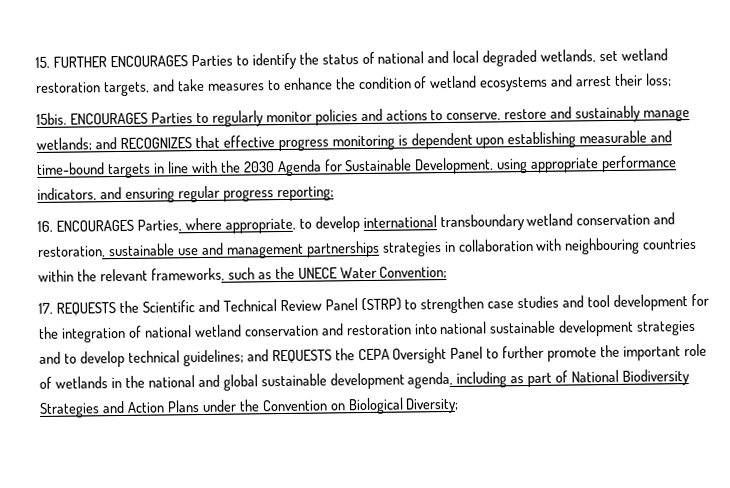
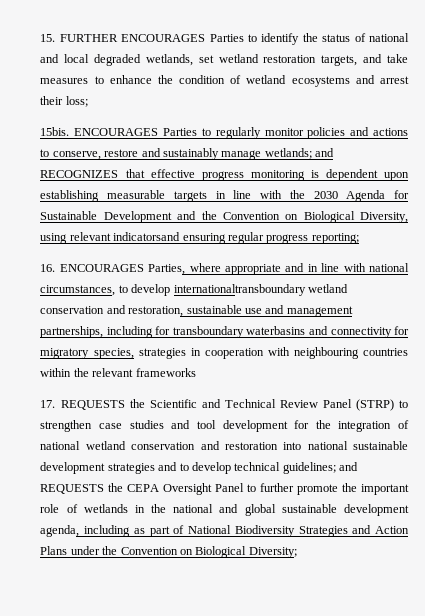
- ENCOURAGES Parties to regularly monitor policies and actions to conserve, restore and sustainably manage wetlands; and RECOGNIZES that effective progress monitoring is dependent upon establishing measurable and time-bound targets in line with the 2030 Agenda for Sustainable Development, using appropriate performance indicators, and ensuring regular progress reporting;
+ ENCOURAGES Parties to regularly monitor policies and actions to conserve, restore and sustainably manage wetlands; and RECOGNIZES that effective progress monitoring is dependent upon establishing measurable targets in line with the 2030 Agenda for Sustainable Development and the Convention on Biological Diversity, using relevant indicatorsand ensuring regular progress reporting;
- 16. ENCOURAGES Parties, where appropriate, to develop international transboundary wetland conservation and restoration, sustainable use and management partnerships strategies in collaboration with neighbouring countries within the relevant frameworks, such as the UNECE Water Convention;
+ 16. ENCOURAGES Parties, where appropriate and in line with national circumstances, to develop internationaltransboundary wetland conservation and restoration, sustainable use and management partnerships, including for transboundary waterbasins and connectivity for migratory species, strategies in cooperation with neighbouring countries within the relevant frameworks

